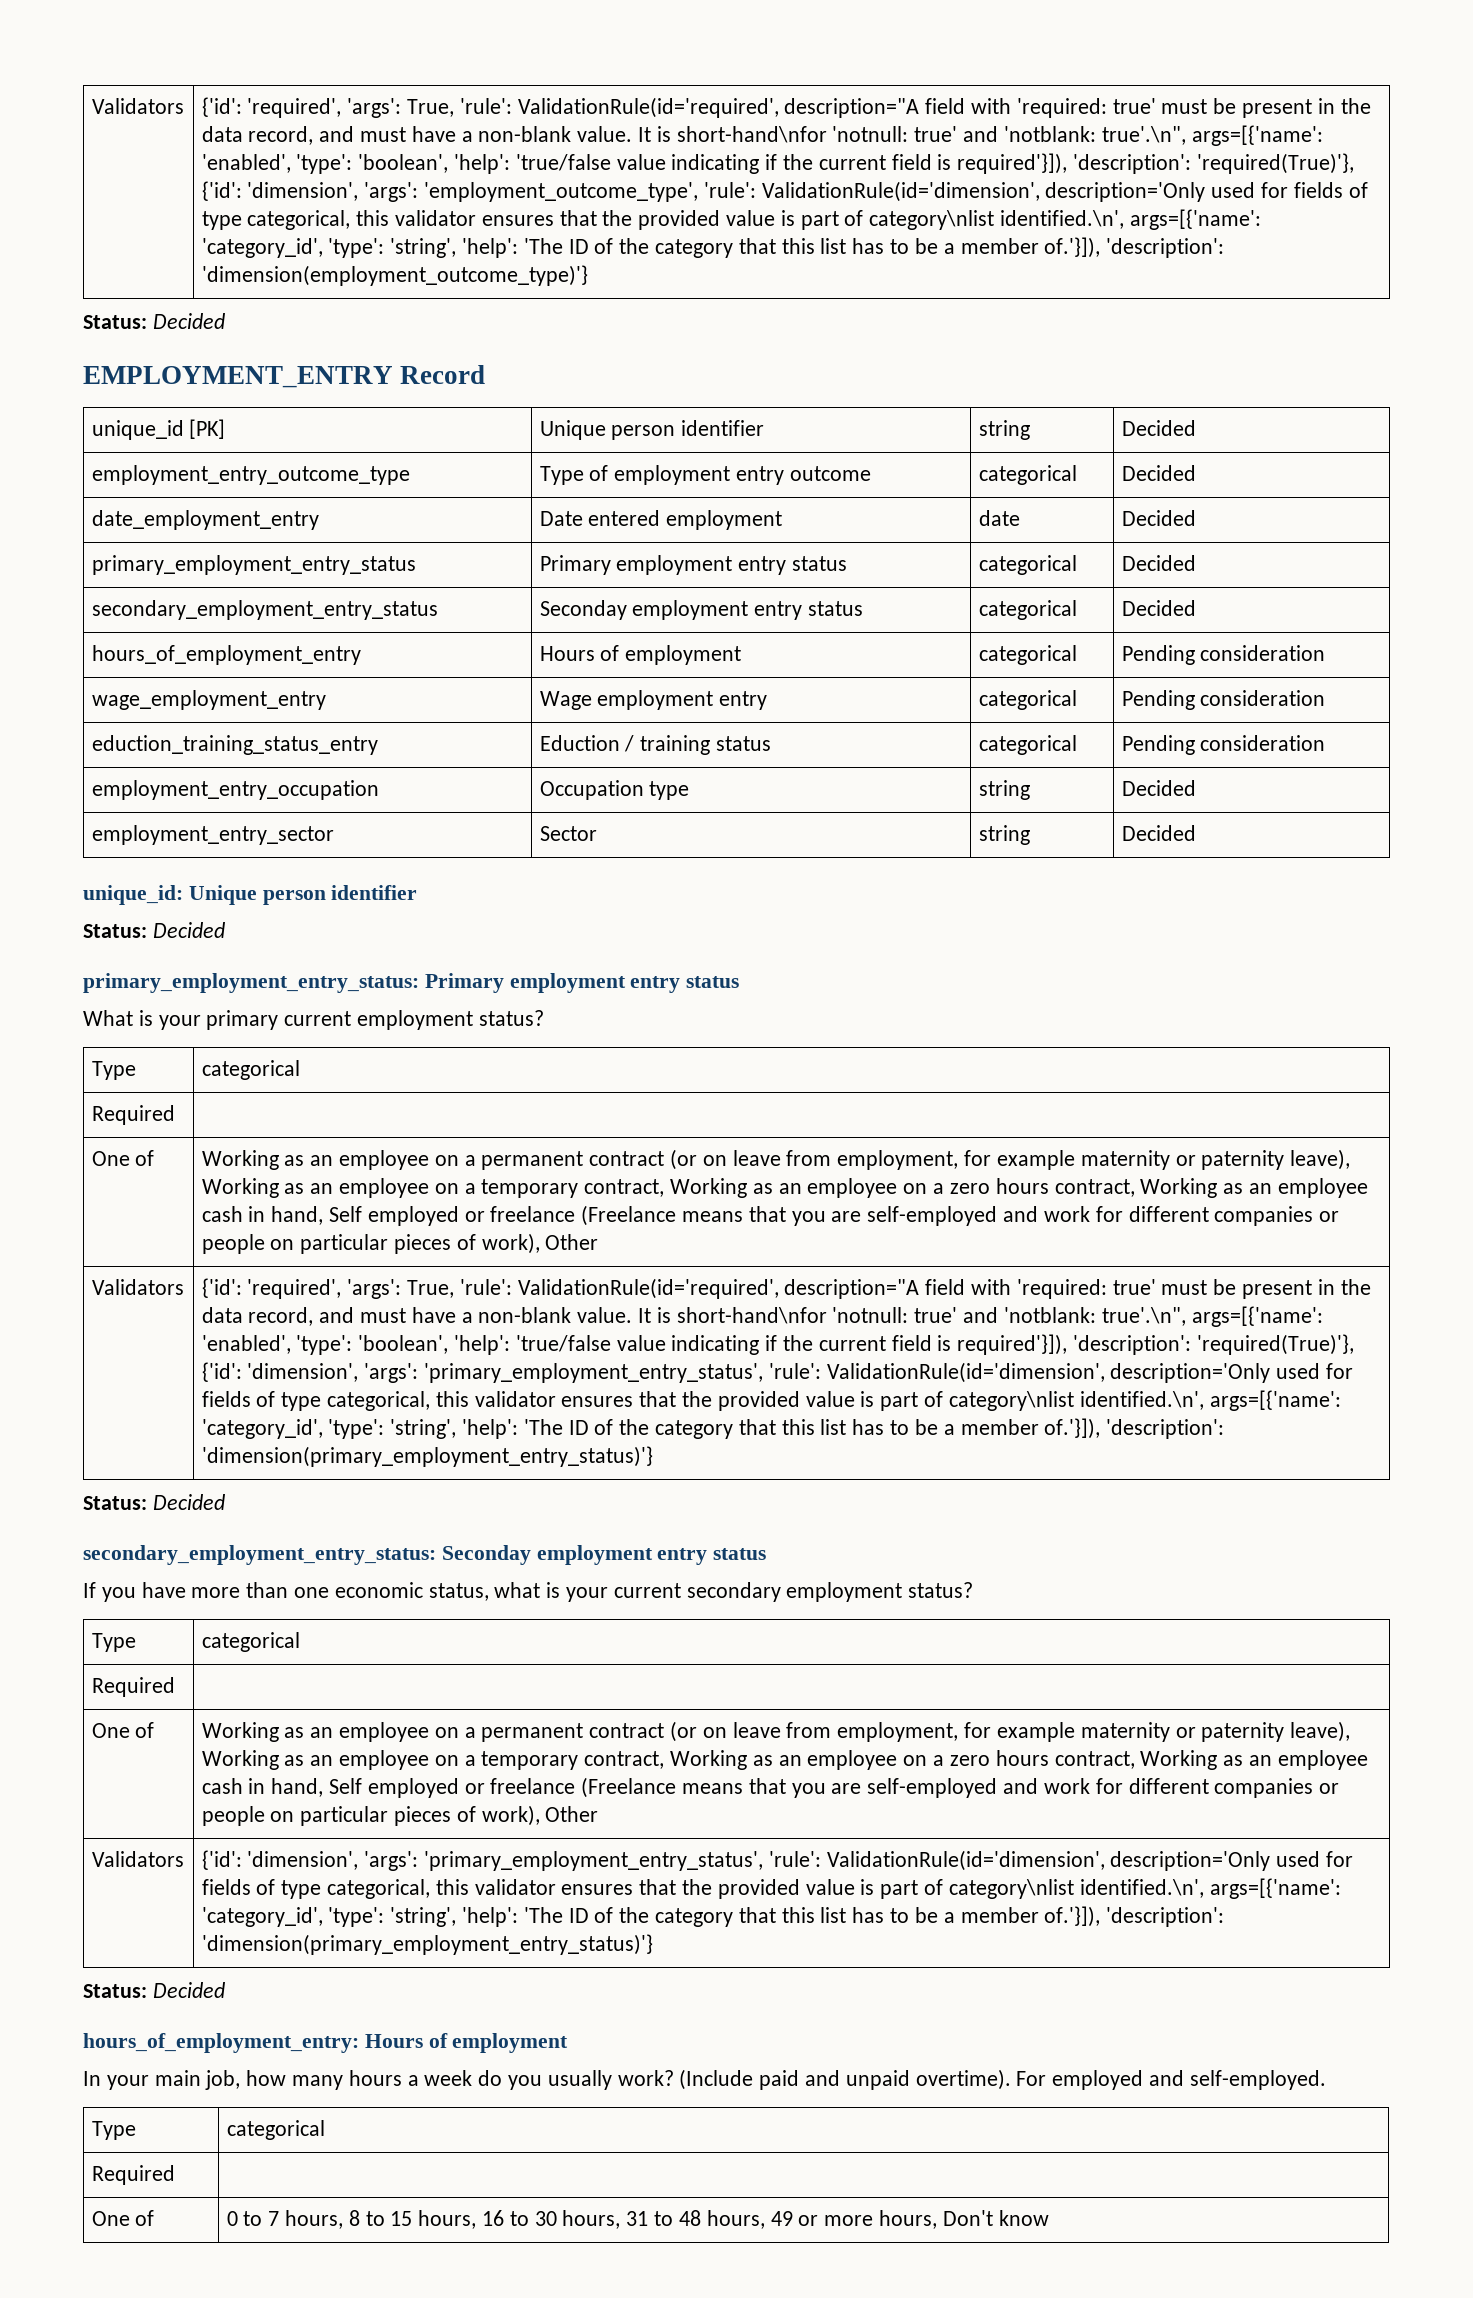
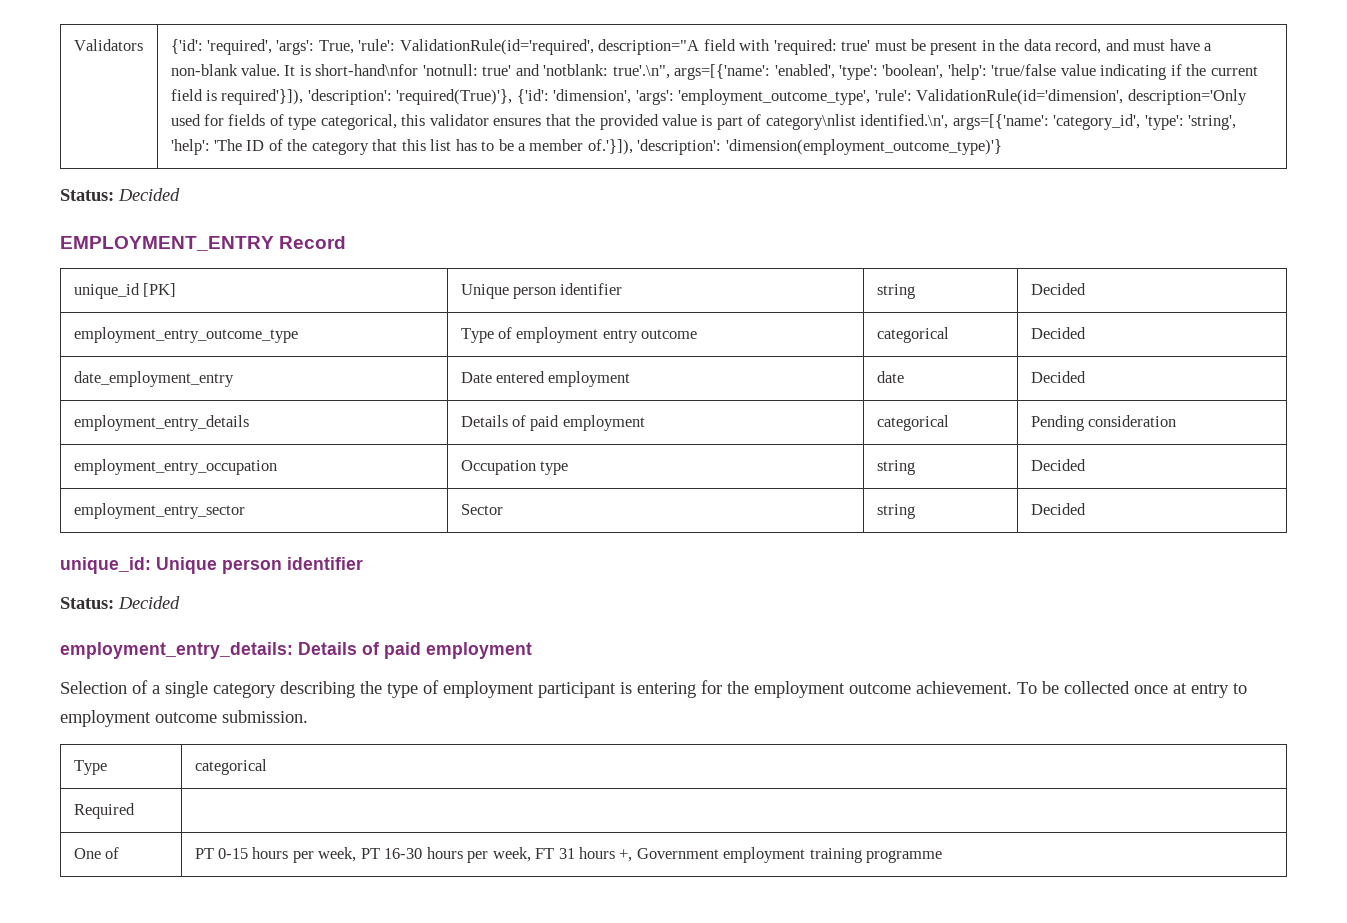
- primary_employment_entry_status | Primary employment entry status | categorical | Decided
- secondary_employment_entry_status | Seconday employment entry status | categorical | Decided
- hours_of_employment_entry | Hours of employment | categorical | Pending consideration
- wage_employment_entry | Wage employment entry | categorical | Pending consideration
- eduction_training_status_entry | Eduction / training status | categorical | Pending consideration
+ employment_entry_details | Details of paid employment | categorical | Pending consideration
- primary_employment_entry_status: Primary employment entry status
- What is your primary current employment status?
+ employment_entry_details: Details of paid employment
+ Selection of a single category describing the type of employment participant is entering for the employment outcome achievement. To be collected once at entry to employment outcome submission.
  Type | categorical
  Required |
- One of | Working as an employee on a permanent contract (or on leave from employment, for example maternity or paternity leave), Working as an employee on a temporary contract, Working as an employee on a zero hours contract, Working as an employee cash in hand, Self employed or freelance (Freelance means that you are self-employed and work for different companies or people on particular pieces of work), Other
- Validators | {'id': 'required', 'args': True, 'rule': ValidationRule(id='required', description="A field with 'required: true' must be present in the data record, and must have a non-blank value. It is short-hand\nfor 'notnull: true' and 'notblank: true'.\n", args=[{'name': 'enabled', 'type': 'boolean', 'help': 'true/false value indicating if the current field is required'}]), 'description': 'required(True)'}, {'id': 'dimension', 'args': 'primary_employment_entry_status', 'rule': ValidationRule(id='dimension', description='Only used for fields of type categorical, this validator ensures that the provided value is part of category\nlist identified.\n', args=[{'name': 'category_id', 'type': 'string', 'help': 'The ID of the category that this list has to be a member of.'}]), 'description': 'dimension(primary_employment_entry_status)'}
- Status: Decided
- secondary_employment_entry_status: Seconday employment entry status
- If you have more than one economic status, what is your current secondary employment status?
- Type | categorical
- Required |
- One of | Working as an employee on a permanent contract (or on leave from employment, for example maternity or paternity leave), Working as an employee on a temporary contract, Working as an employee on a zero hours contract, Working as an employee cash in hand, Self employed or freelance (Freelance means that you are self-employed and work for different companies or people on particular pieces of work), Other
- Validators | {'id': 'dimension', 'args': 'primary_employment_entry_status', 'rule': ValidationRule(id='dimension', description='Only used for fields of type categorical, this validator ensures that the provided value is part of category\nlist identified.\n', args=[{'name': 'category_id', 'type': 'string', 'help': 'The ID of the category that this list has to be a member of.'}]), 'description': 'dimension(primary_employment_entry_status)'}
- Status: Decided
- hours_of_employment_entry: Hours of employment
- In your main job, how many hours a week do you usually work? (Include paid and unpaid overtime). For employed and self-employed.
- Type | categorical
- Required |
- One of | 0 to 7 hours, 8 to 15 hours, 16 to 30 hours, 31 to 48 hours, 49 or more hours, Don't know
+ One of | PT 0-15 hours per week, PT 16-30 hours per week, FT 31 hours +, Government employment training programme

